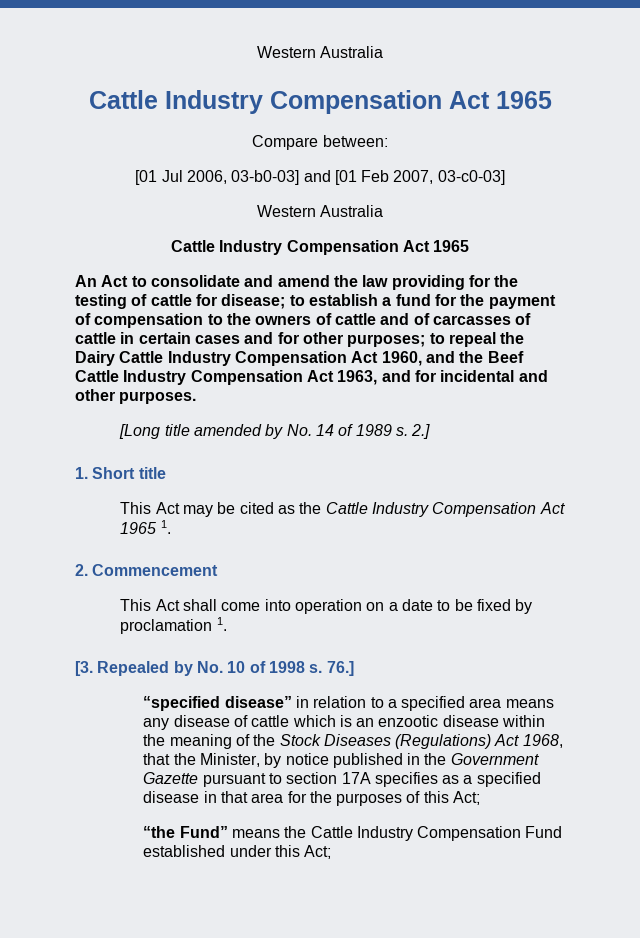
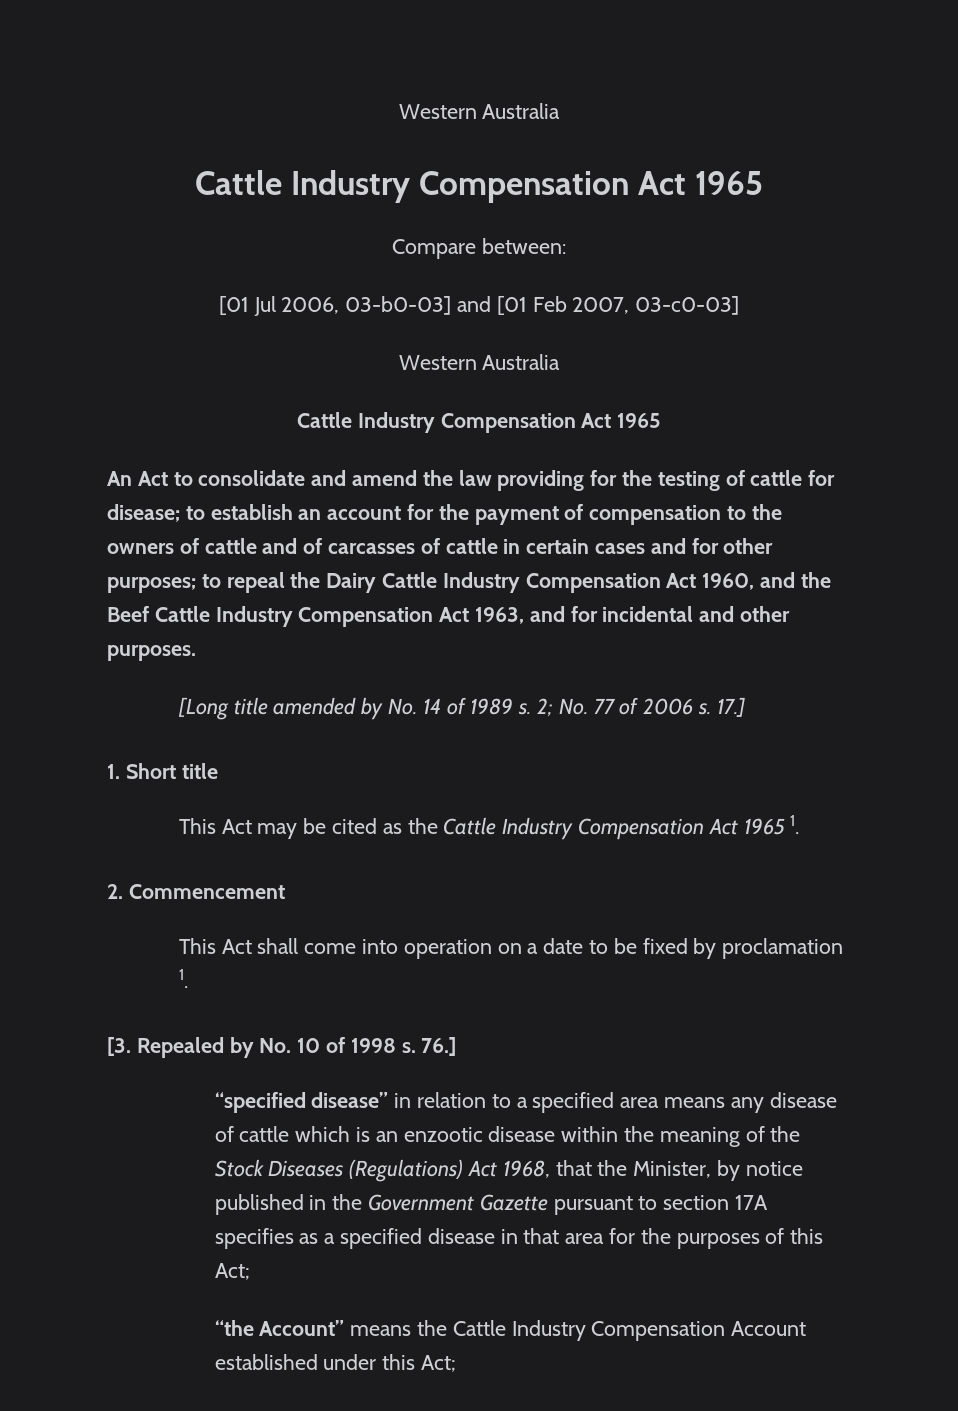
- to establish a fund for the payment of compensation to the owners of cattle and of carcasses of cattle in certain cases and for other purposes;
+ to establish an account for the payment of compensation to the owners of cattle and of carcasses of cattle in certain cases and for other purposes;
- 2.]
+ 2; No. 77 of 2006 s. 17.]
- “the Fund” means the Cattle Industry Compensation Fund established under this Act;
+ “the Account” means the Cattle Industry Compensation Account established under this Act;

